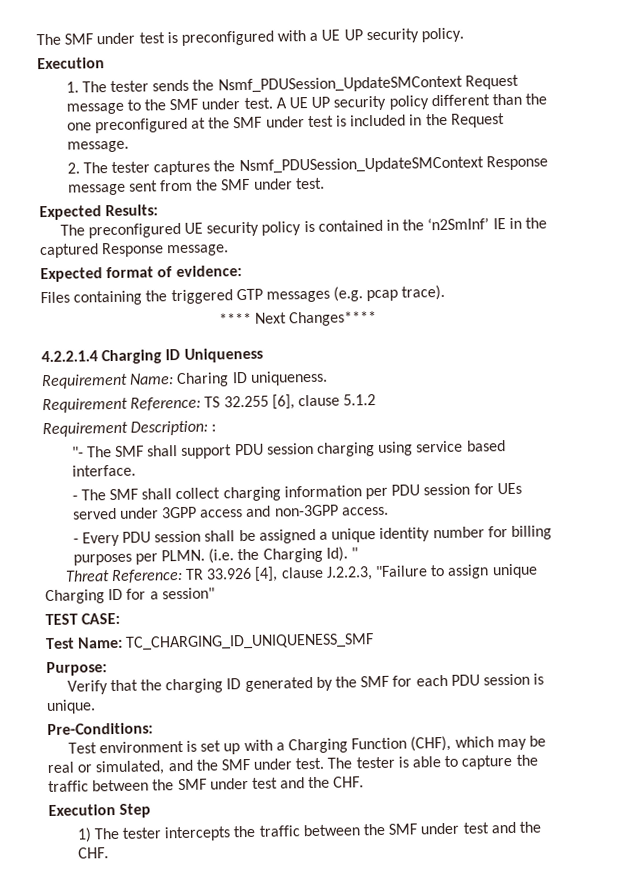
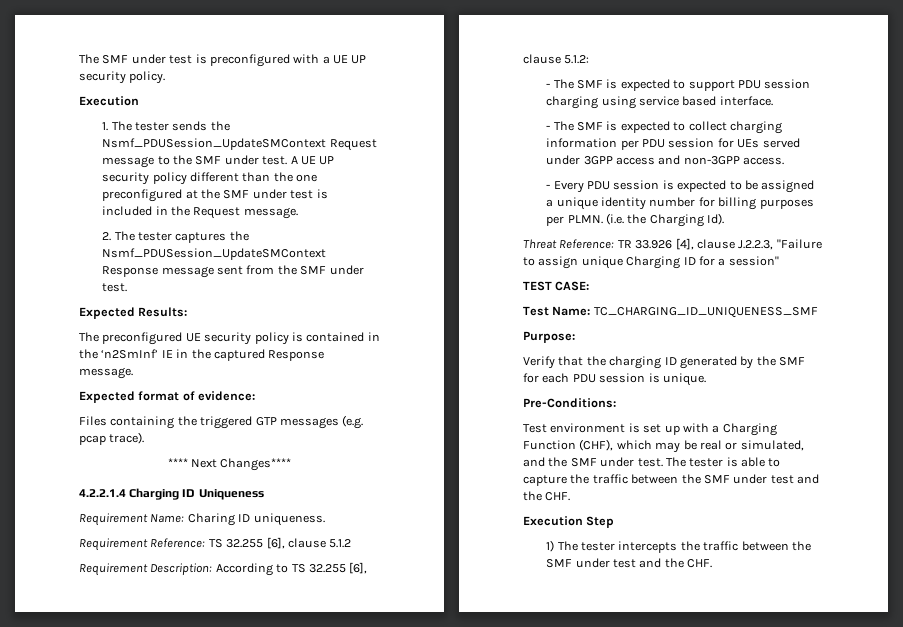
- Requirement Description: :
- "- The SMF shall support PDU session charging using service based interface.
+ Requirement Description: According to TS 32.255 [6], clause 5.1.2:
+ - The SMF is expected to support PDU session charging using service based interface.
- - The SMF shall collect charging information per PDU session for UEs served under 3GPP access and non-3GPP access.
+ - The SMF is expected to collect charging information per PDU session for UEs served under 3GPP access and non-3GPP access.
- - Every PDU session shall be assigned a unique identity number for billing purposes per PLMN.
+ - Every PDU session is expected to be assigned a unique identity number for billing purposes per PLMN.
- (i.e. the Charging Id). "
+ (i.e. the Charging Id).

